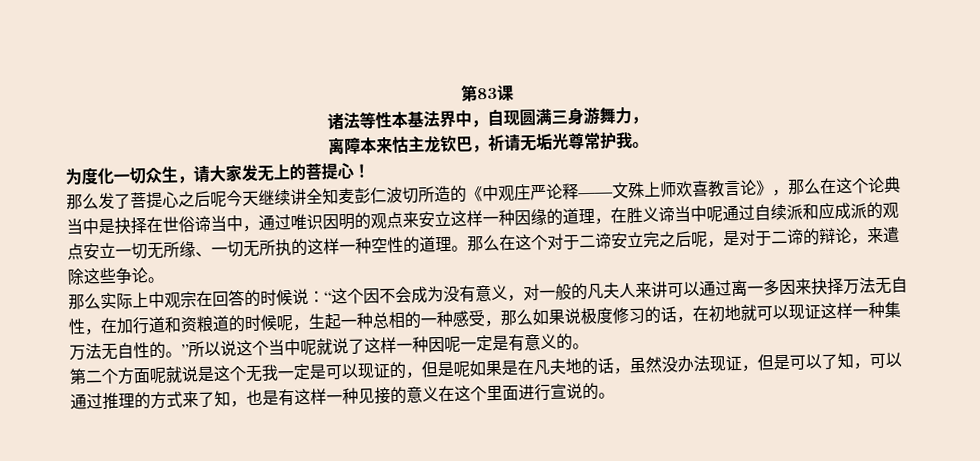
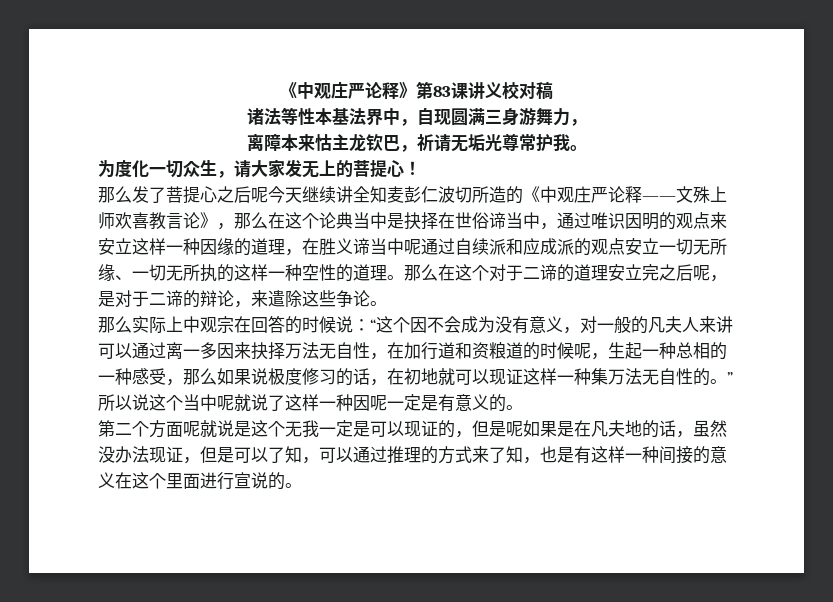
- 第83课
+ 《中观庄严论释》第83课讲义校对稿
- 那么在这个对于二谛安立完之后呢，是对于二谛的辩论，来遣除这些争论。
+ 那么在这个对于二谛的道理安立完之后呢，是对于二谛的辩论，来遣除这些争论。
- 第二个方面呢就说是这个无我一定是可以现证的，但是呢如果是在凡夫地的话，虽然没办法现证，但是可以了知，可以通过推理的方式来了知，也是有这样一种见接的意义在这个里面进行宣说的。
+ 第二个方面呢就说是这个无我一定是可以现证的，但是呢如果是在凡夫地的话，虽然没办法现证，但是可以了知，可以通过推理的方式来了知，也是有这样一种间接的意义在这个里面进行宣说的。

